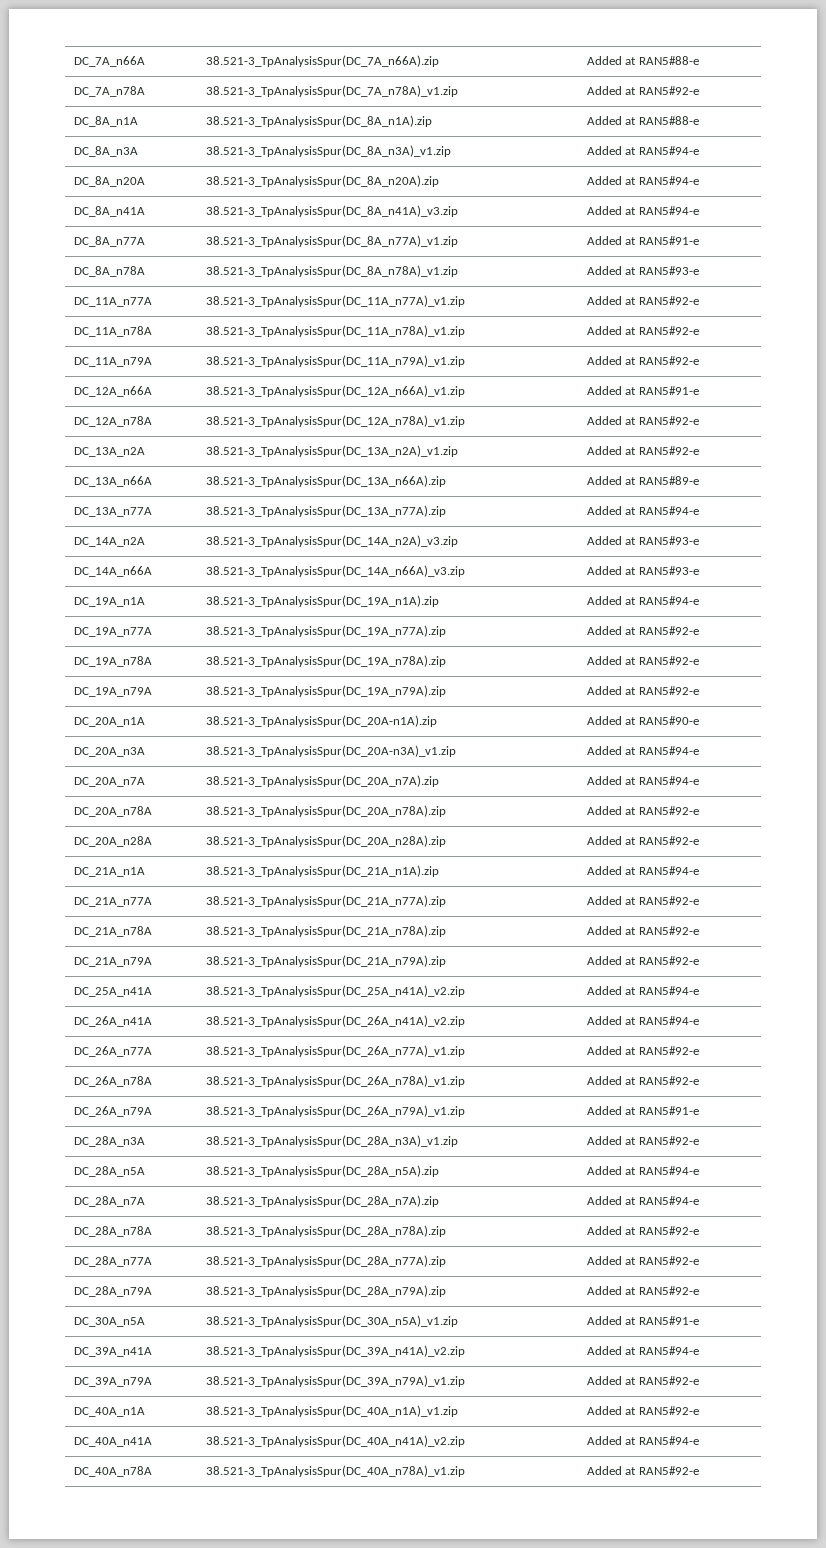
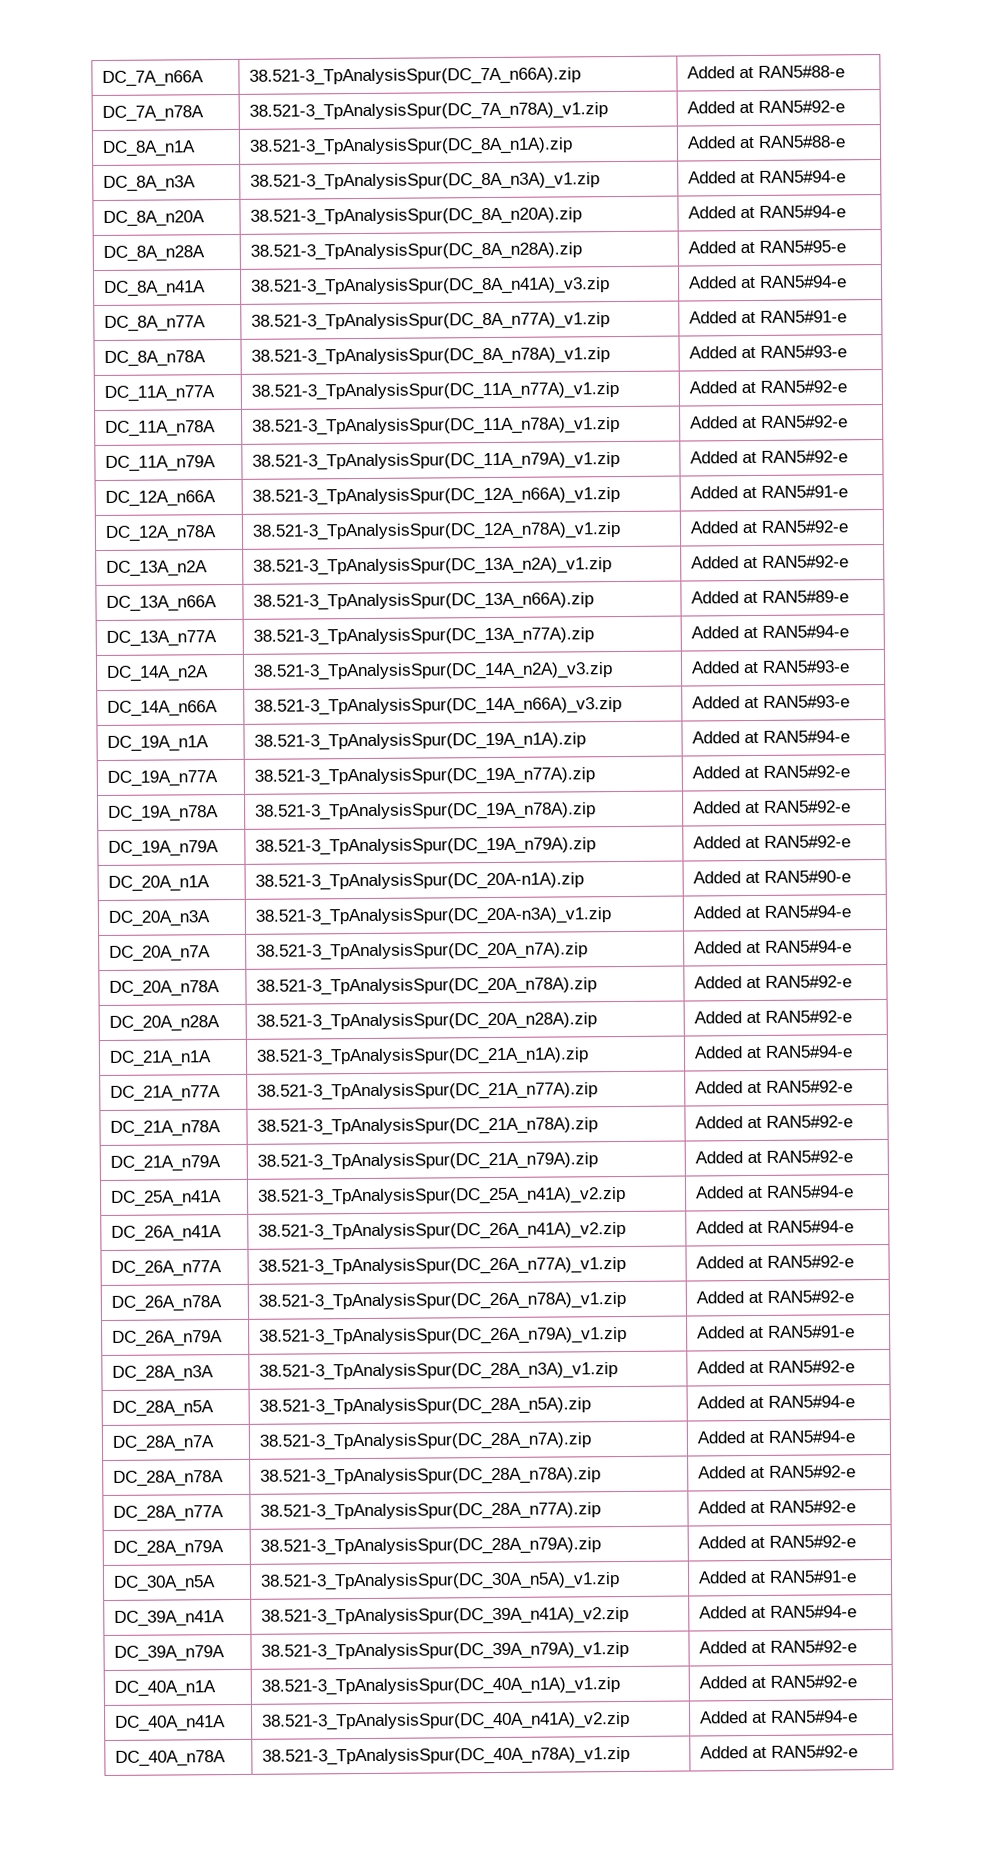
+ DC_8A_n28A | 38.521-3_TpAnalysisSpur(DC_8A_n28A).zip | Added at RAN5#95-e

